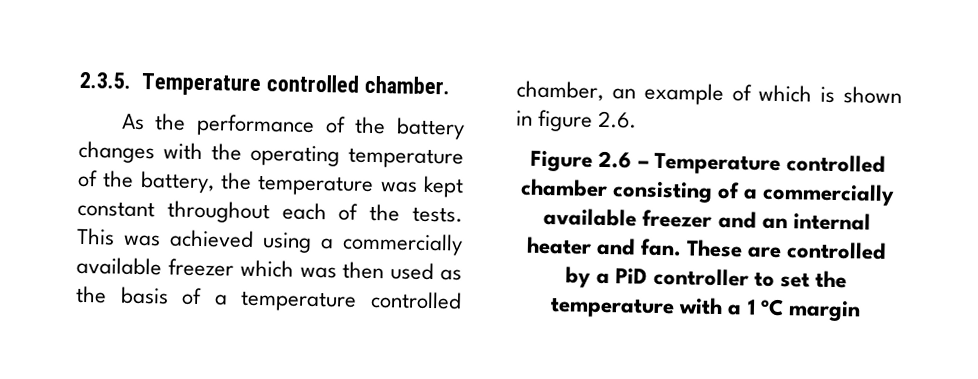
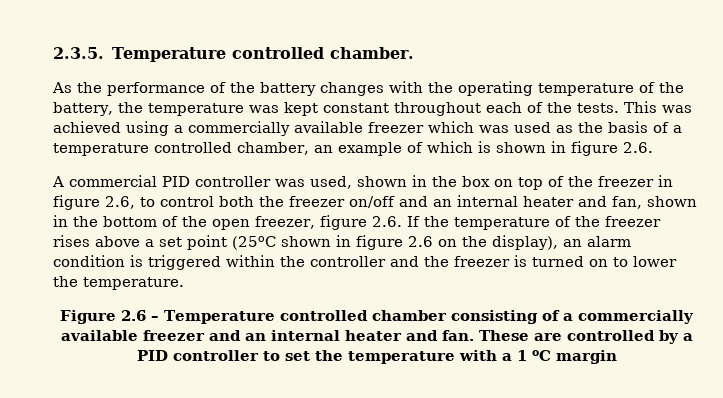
- This was achieved using a commercially available freezer which was then used as the basis of a temperature controlled chamber, an example of which is shown in figure 2.6.
+ This was achieved using a commercially available freezer which was used as the basis of a temperature controlled chamber, an example of which is shown in figure 2.6.
+ A commercial PID controller was used, shown in the box on top of the freezer in figure 2.6, to control both the freezer on/off and an internal heater and fan, shown in the bottom of the open freezer, figure 2.6. If the temperature of the freezer rises above a set point (25oC shown in figure 2.6 on the display), an alarm condition is triggered within the controller and the freezer is turned on to lower the temperature.
- These are controlled by a PiD controller to set the temperature with a 1 oC margin
+ These are controlled by a PID controller to set the temperature with a 1 oC margin

